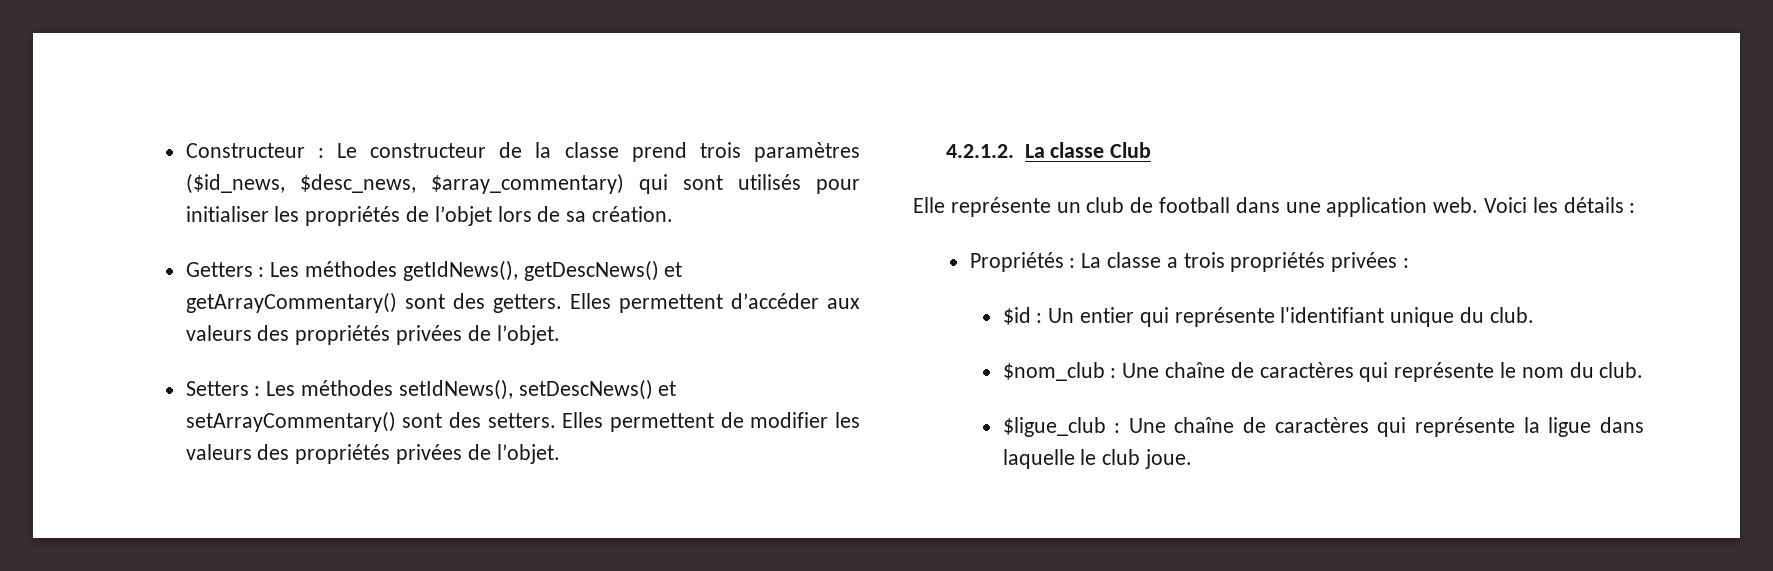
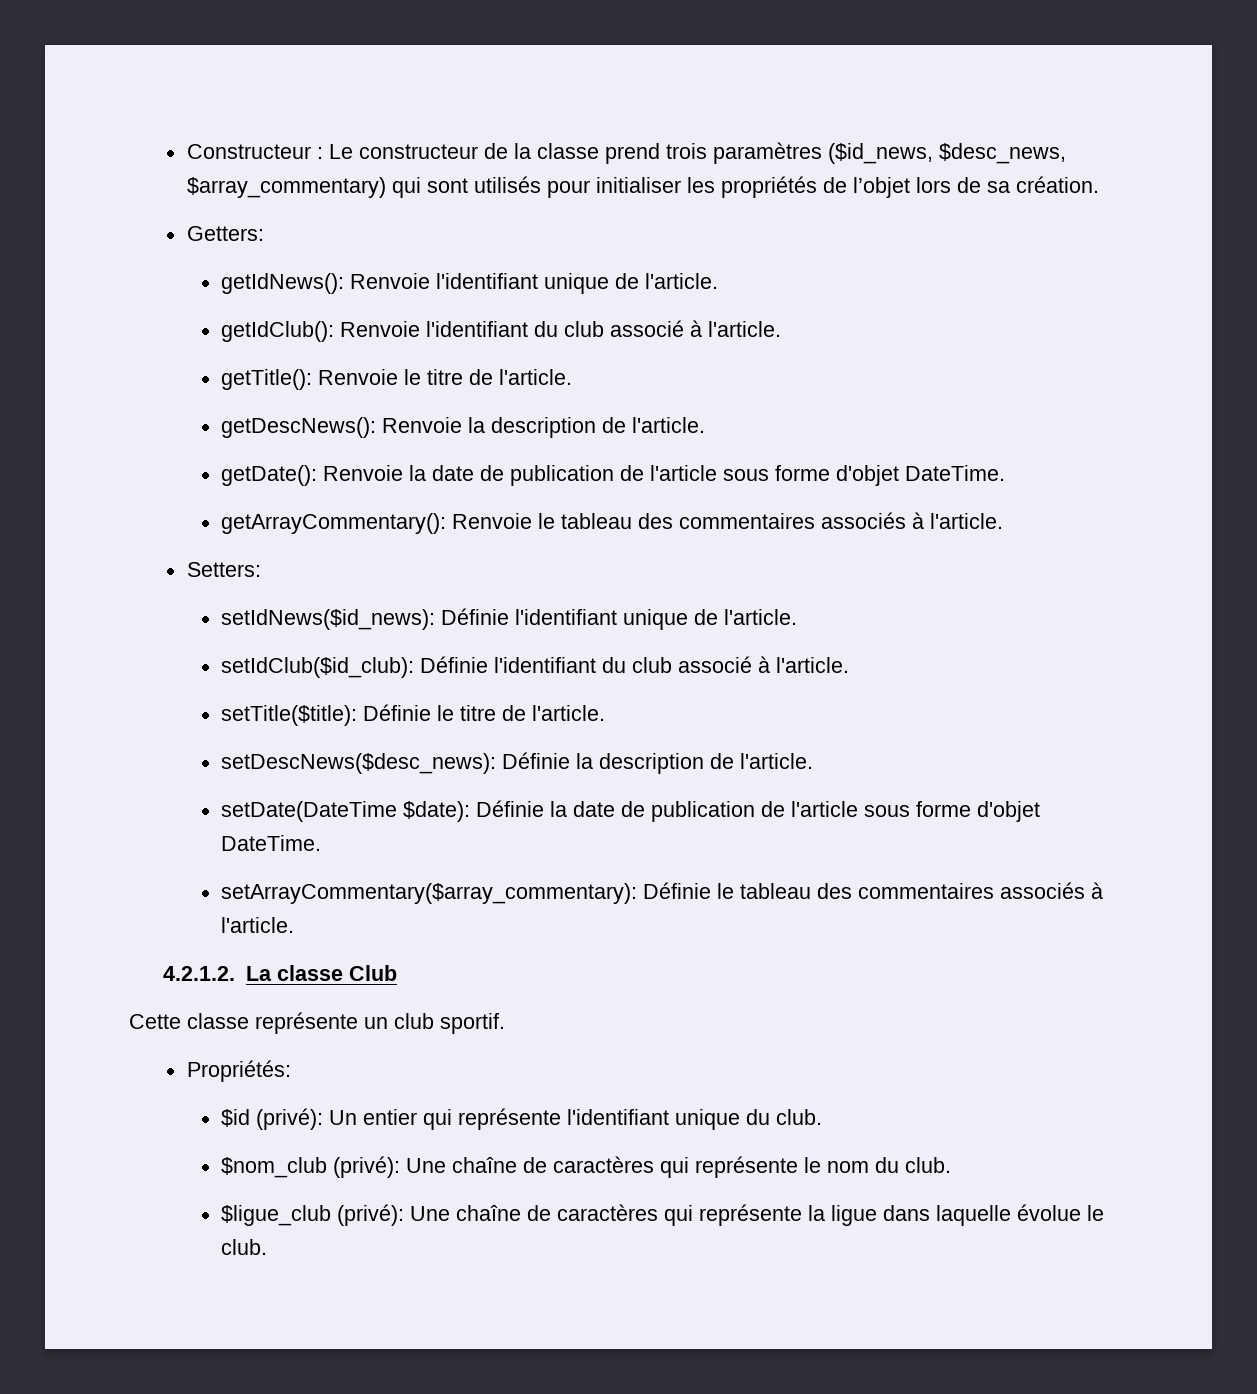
- Getters : Les méthodes getIdNews(), getDescNews() et getArrayCommentary() sont des getters. Elles permettent d’accéder aux valeurs des propriétés privées de l’objet.
- Setters : Les méthodes setIdNews(), setDescNews() et setArrayCommentary() sont des setters. Elles permettent de modifier les valeurs des propriétés privées de l’objet.
+ Getters:
+ getIdNews(): Renvoie l'identifiant unique de l'article.
+ getIdClub(): Renvoie l'identifiant du club associé à l'article.
+ getTitle(): Renvoie le titre de l'article.
+ getDescNews(): Renvoie la description de l'article.
+ getDate(): Renvoie la date de publication de l'article sous forme d'objet DateTime.
+ getArrayCommentary(): Renvoie le tableau des commentaires associés à l'article.
+ Setters:
+ setIdNews($id_news): Définie l'identifiant unique de l'article.
+ setIdClub($id_club): Définie l'identifiant du club associé à l'article.
+ setTitle($title): Définie le titre de l'article.
+ setDescNews($desc_news): Définie la description de l'article.
+ setDate(DateTime $date): Définie la date de publication de l'article sous forme d'objet DateTime.
+ setArrayCommentary($array_commentary): Définie le tableau des commentaires associés à l'article.
- Elle représente un club de football dans une application web. Voici les détails :
- Propriétés : La classe a trois propriétés privées :
+ Cette classe représente un club sportif.
+ Propriétés:
- $id : Un entier qui représente l'identifiant unique du club.
+ $id (privé): Un entier qui représente l'identifiant unique du club.
- $nom_club : Une chaîne de caractères qui représente le nom du club.
+ $nom_club (privé): Une chaîne de caractères qui représente le nom du club.
- $ligue_club : Une chaîne de caractères qui représente la ligue dans laquelle le club joue.
+ $ligue_club (privé): Une chaîne de caractères qui représente la ligue dans laquelle évolue le club.

